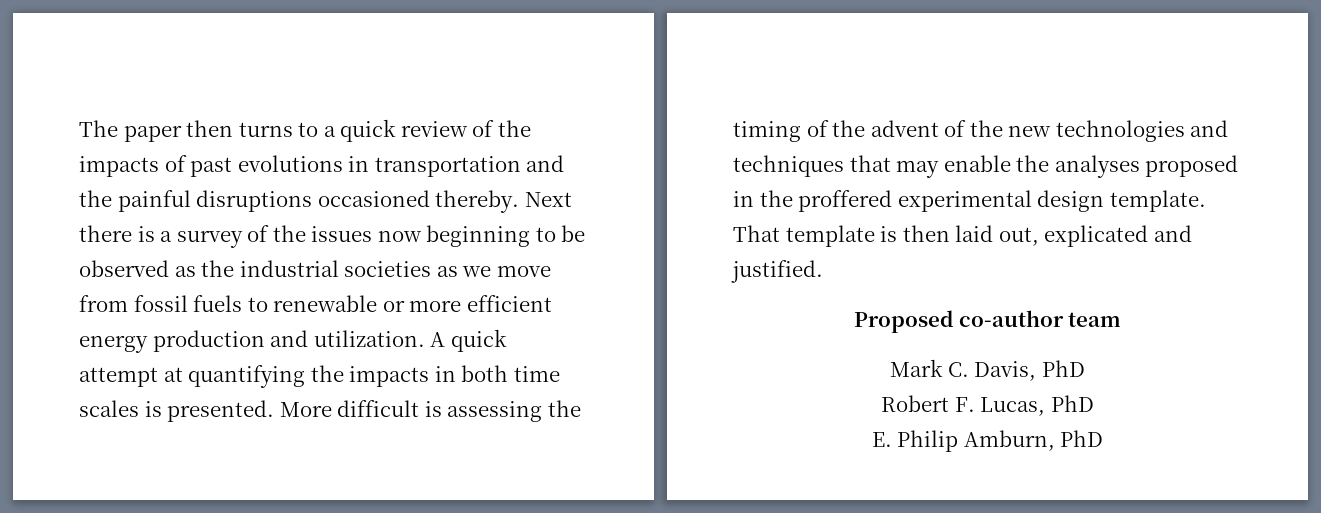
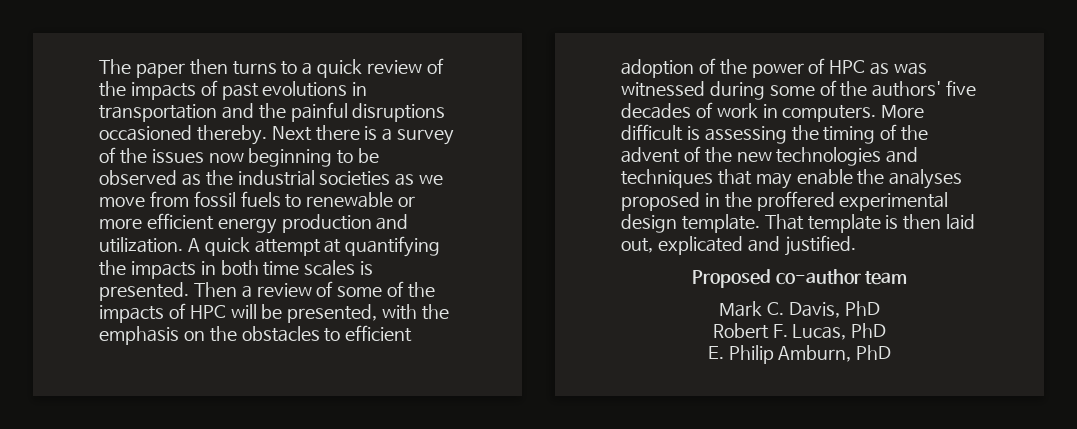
+ Then a review of some of the impacts of HPC will be presented, with the emphasis on the obstacles to efficient adoption of the power of HPC as was witnessed during some of the authors' five decades of work in computers.

